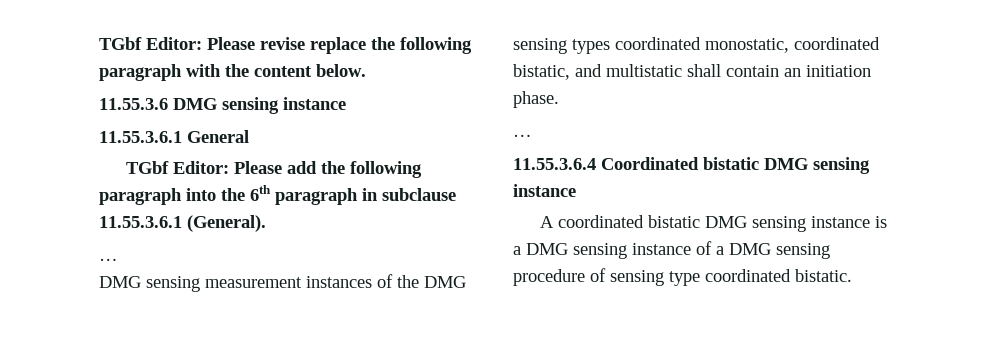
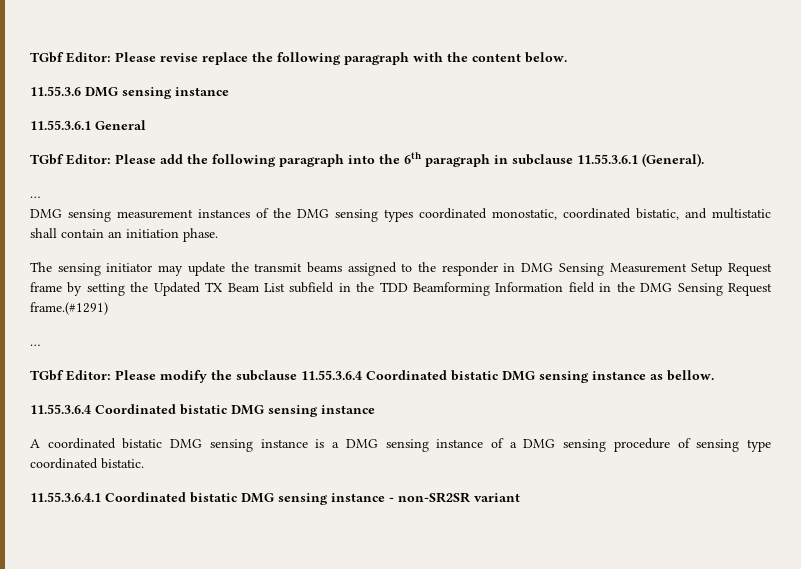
  DMG sensing measurement instances of the DMG sensing types coordinated monostatic, coordinated bistatic, and multistatic shall contain an initiation phase.
+ The sensing initiator may update the transmit beams assigned to the responder in DMG Sensing Measurement Setup Request frame by setting the Updated TX Beam List subfield in the TDD Beamforming Information field in the DMG Sensing Request frame.(#1291)
  …
+ TGbf Editor: Please modify the subclause 11.55.3.6.4 Coordinated bistatic DMG sensing instance as bellow.
+ 11.55.3.6.4.1 Coordinated bistatic DMG sensing instance - non-SR2SR variant

